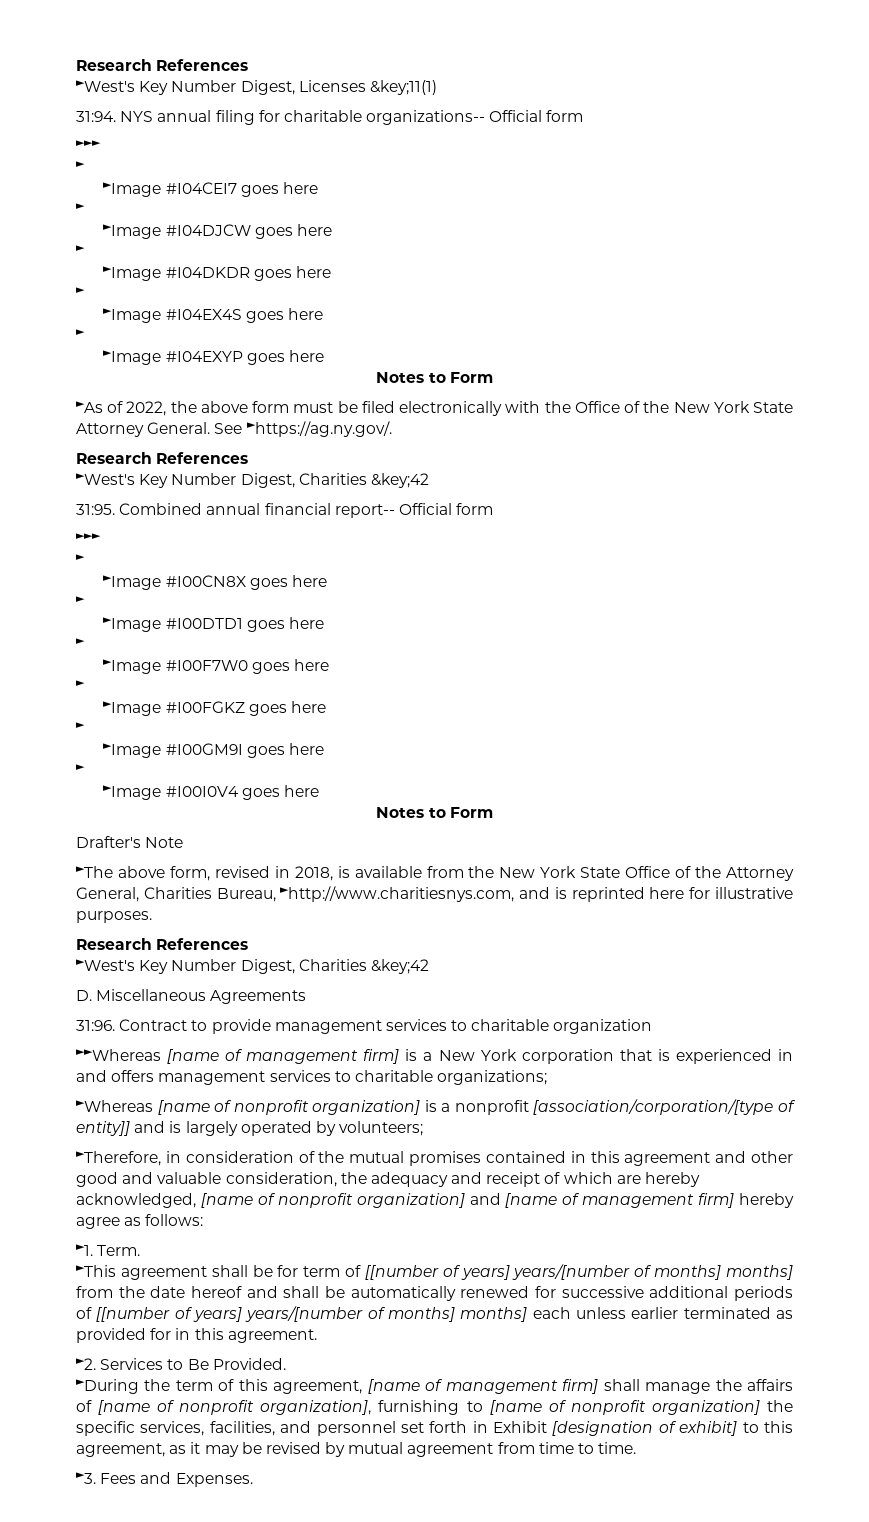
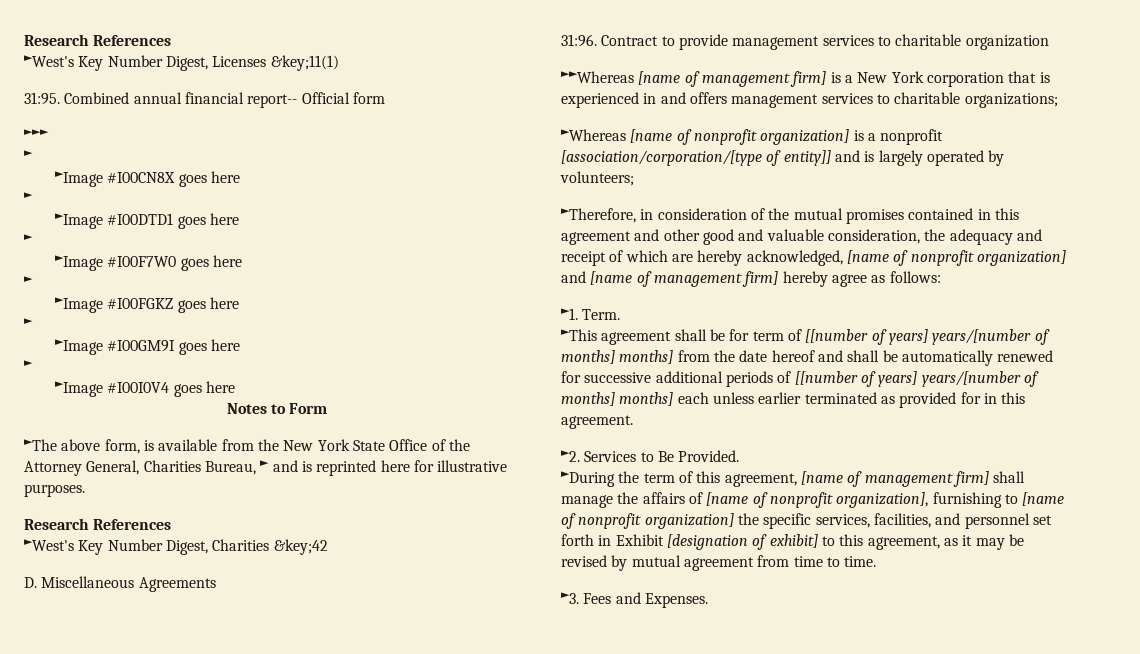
- 31:94. NYS annual filing for charitable organizations-- Official form
- ►►►
- ►
- ►Image #I04CEI7 goes here
- ►
- ►Image #I04DJCW goes here
- ►
- ►Image #I04DKDR goes here
- ►
- ►Image #I04EX4S goes here
- ►
- ►Image #I04EXYP goes here
- Notes to Form
- ►As of 2022, the above form must be filed electronically with the Office of the New York State Attorney General. See ►https://ag.ny.gov/.
- Research References
- ►West's Key Number Digest, Charities &key;42
- Drafter's Note
- ►The above form, revised in 2018, is available from the New York State Office of the Attorney General, Charities Bureau, ►http://www.charitiesnys.com, and is reprinted here for illustrative purposes.
+ ►The above form, is available from the New York State Office of the Attorney General, Charities Bureau, ► and is reprinted here for illustrative purposes.

